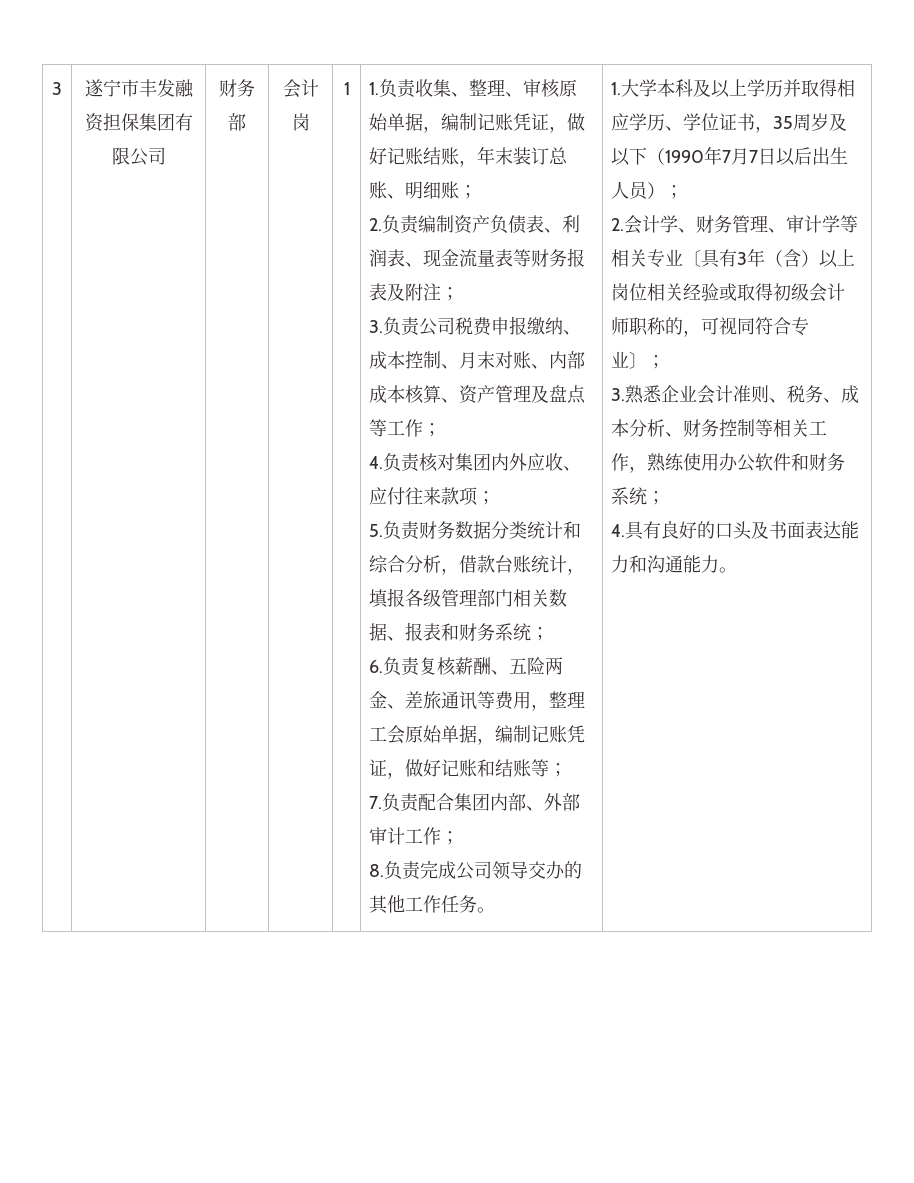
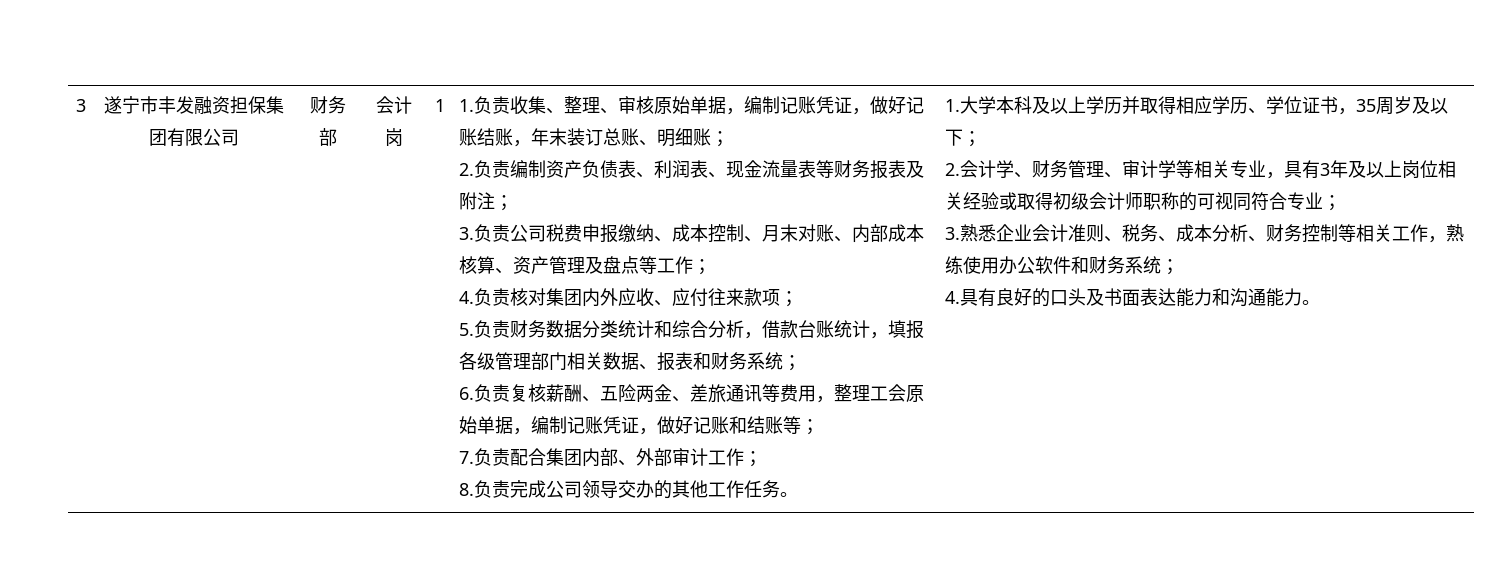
- 1.大学本科及以上学历并取得相应学历、学位证书，35周岁及以下（1990年7月7日以后出生人员）；
+ 1.大学本科及以上学历并取得相应学历、学位证书，35周岁及以下；
- 2.会计学、财务管理、审计学等相关专业〔具有3年（含）以上岗位相关经验或取得初级会计师职称的，可视同符合专业〕；
+ 2.会计学、财务管理、审计学等相关专业，具有3年及以上岗位相关经验或取得初级会计师职称的可视同符合专业；

